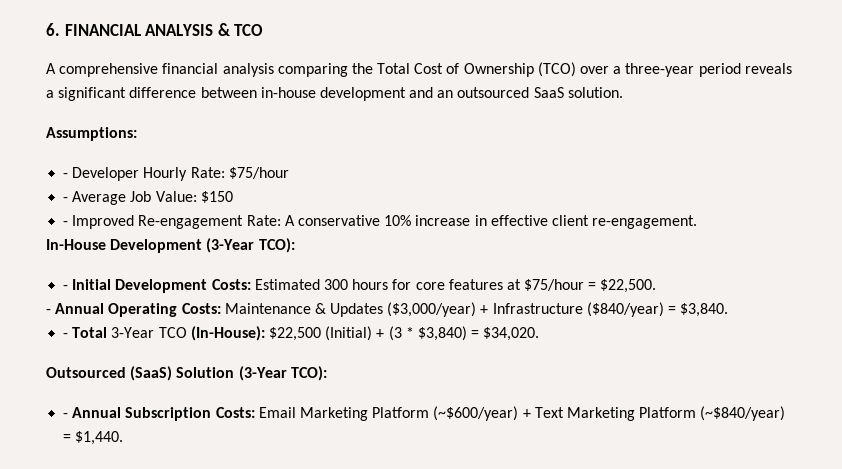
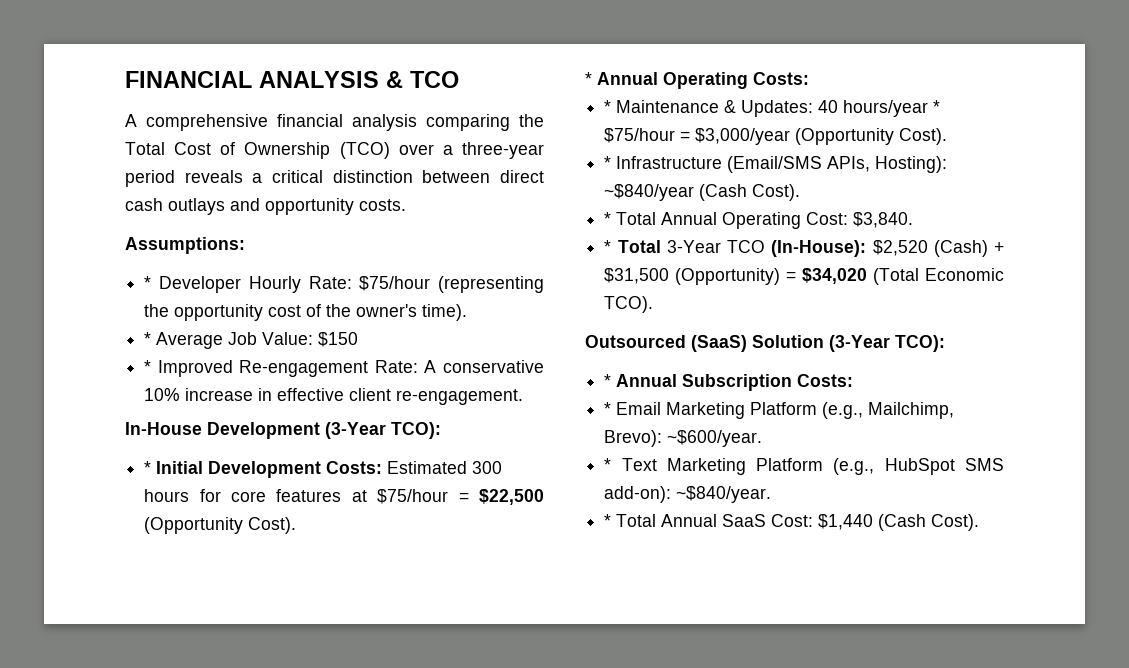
- 6. FINANCIAL ANALYSIS & TCO
+ FINANCIAL ANALYSIS & TCO
- A comprehensive financial analysis comparing the Total Cost of Ownership (TCO) over a three-year period reveals a significant difference between in-house development and an outsourced SaaS solution.
+ A comprehensive financial analysis comparing the Total Cost of Ownership (TCO) over a three-year period reveals a critical distinction between direct cash outlays and opportunity costs.
- - Developer Hourly Rate: $75/hour
- - Average Job Value: $150
+ * Developer Hourly Rate: $75/hour (representing the opportunity cost of the owner's time).
+ * Average Job Value: $150
- - Improved Re-engagement Rate: A conservative 10% increase in effective client re-engagement.
+ * Improved Re-engagement Rate: A conservative 10% increase in effective client re-engagement.
- - Initial Development Costs: Estimated 300 hours for core features at $75/hour = $22,500.
- - Annual Operating Costs: Maintenance & Updates ($3,000/year) + Infrastructure ($840/year) = $3,840.
+ * Initial Development Costs: Estimated 300 hours for core features at $75/hour = $22,500 (Opportunity Cost).
+ * Annual Operating Costs:
+ * Maintenance & Updates: 40 hours/year * $75/hour = $3,000/year (Opportunity Cost).
+ * Infrastructure (Email/SMS APIs, Hosting): ~$840/year (Cash Cost).
+ * Total Annual Operating Cost: $3,840.
- - Total 3-Year TCO (In-House): $22,500 (Initial) + (3 * $3,840) = $34,020.
+ * Total 3-Year TCO (In-House): $2,520 (Cash) + $31,500 (Opportunity) = $34,020 (Total Economic TCO).
- - Annual Subscription Costs: Email Marketing Platform (~$600/year) + Text Marketing Platform (~$840/year) = $1,440.
+ * Annual Subscription Costs:
+ * Email Marketing Platform (e.g., Mailchimp, Brevo): ~$600/year.
+ * Text Marketing Platform (e.g., HubSpot SMS add-on): ~$840/year.
+ * Total Annual SaaS Cost: $1,440 (Cash Cost).

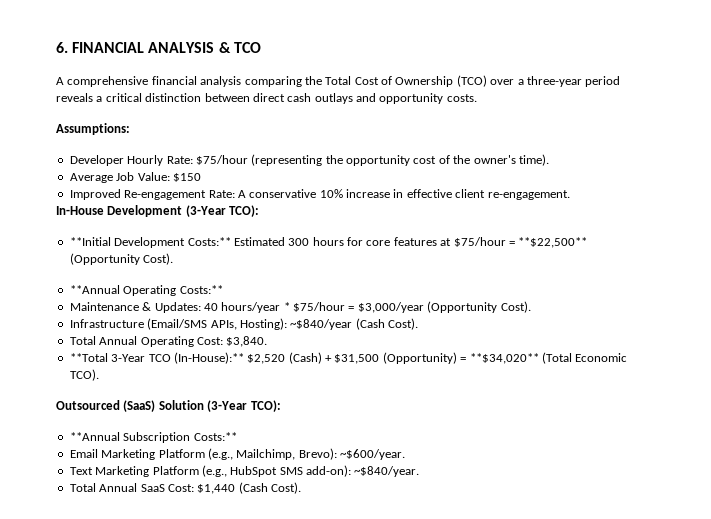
- FINANCIAL ANALYSIS & TCO
+ 6. FINANCIAL ANALYSIS & TCO
- * Developer Hourly Rate: $75/hour (representing the opportunity cost of the owner's time).
+ Developer Hourly Rate: $75/hour (representing the opportunity cost of the owner's time).
- * Average Job Value: $150
+ Average Job Value: $150
- * Improved Re-engagement Rate: A conservative 10% increase in effective client re-engagement.
+ Improved Re-engagement Rate: A conservative 10% increase in effective client re-engagement.
- * Initial Development Costs: Estimated 300 hours for core features at $75/hour = $22,500 (Opportunity Cost).
- * Annual Operating Costs:
- * Maintenance & Updates: 40 hours/year * $75/hour = $3,000/year (Opportunity Cost).
+ **Initial Development Costs:** Estimated 300 hours for core features at $75/hour = **$22,500** (Opportunity Cost).
+ **Annual Operating Costs:**
+ Maintenance & Updates: 40 hours/year * $75/hour = $3,000/year (Opportunity Cost).
- * Infrastructure (Email/SMS APIs, Hosting): ~$840/year (Cash Cost).
+ Infrastructure (Email/SMS APIs, Hosting): ~$840/year (Cash Cost).
- * Total Annual Operating Cost: $3,840.
+ Total Annual Operating Cost: $3,840.
- * Total 3-Year TCO (In-House): $2,520 (Cash) + $31,500 (Opportunity) = $34,020 (Total Economic TCO).
+ **Total 3-Year TCO (In-House):** $2,520 (Cash) + $31,500 (Opportunity) = **$34,020** (Total Economic TCO).
- * Annual Subscription Costs:
- * Email Marketing Platform (e.g., Mailchimp, Brevo): ~$600/year.
+ **Annual Subscription Costs:**
+ Email Marketing Platform (e.g., Mailchimp, Brevo): ~$600/year.
- * Text Marketing Platform (e.g., HubSpot SMS add-on): ~$840/year.
+ Text Marketing Platform (e.g., HubSpot SMS add-on): ~$840/year.
- * Total Annual SaaS Cost: $1,440 (Cash Cost).
+ Total Annual SaaS Cost: $1,440 (Cash Cost).

